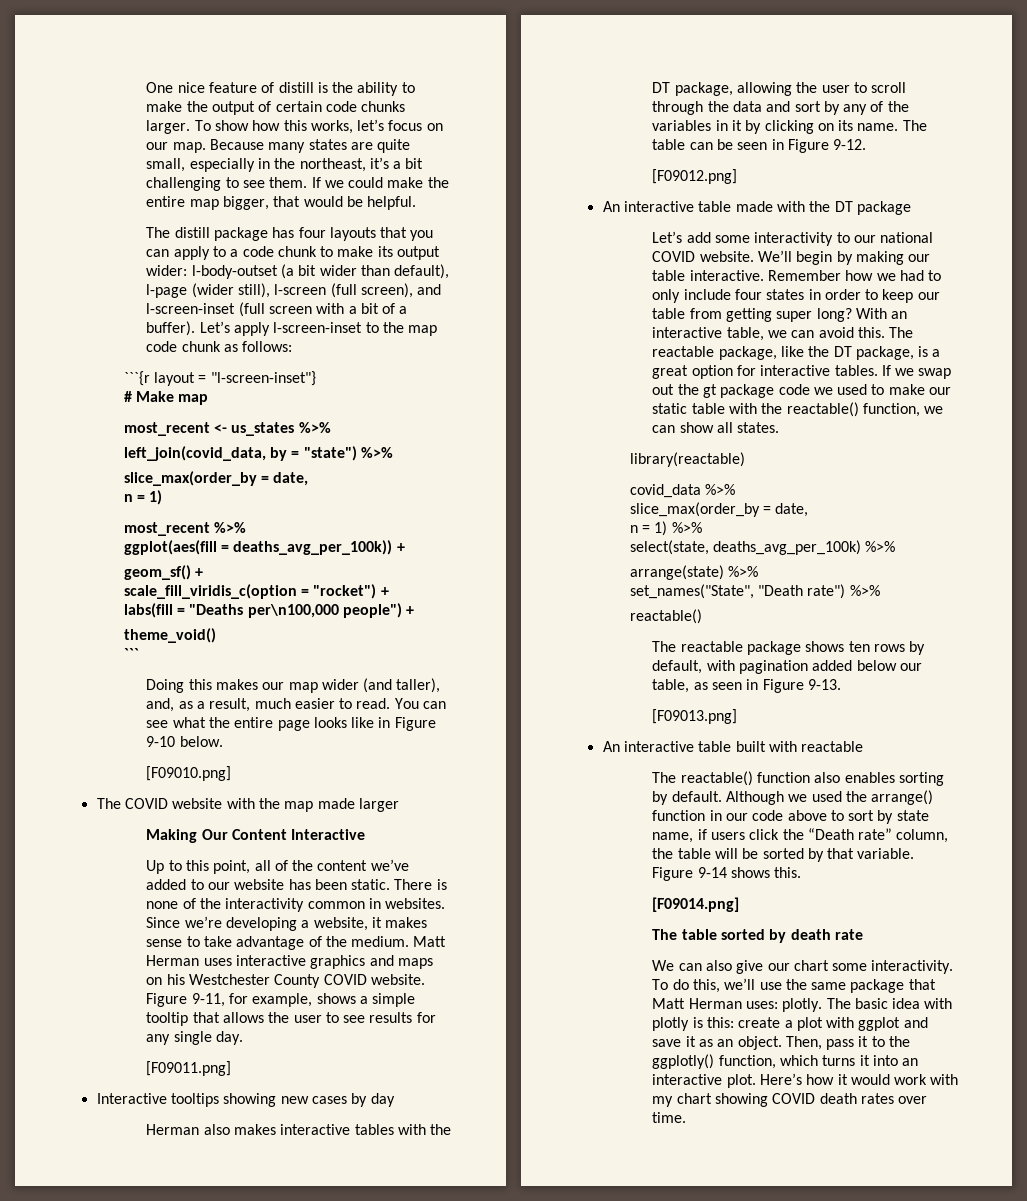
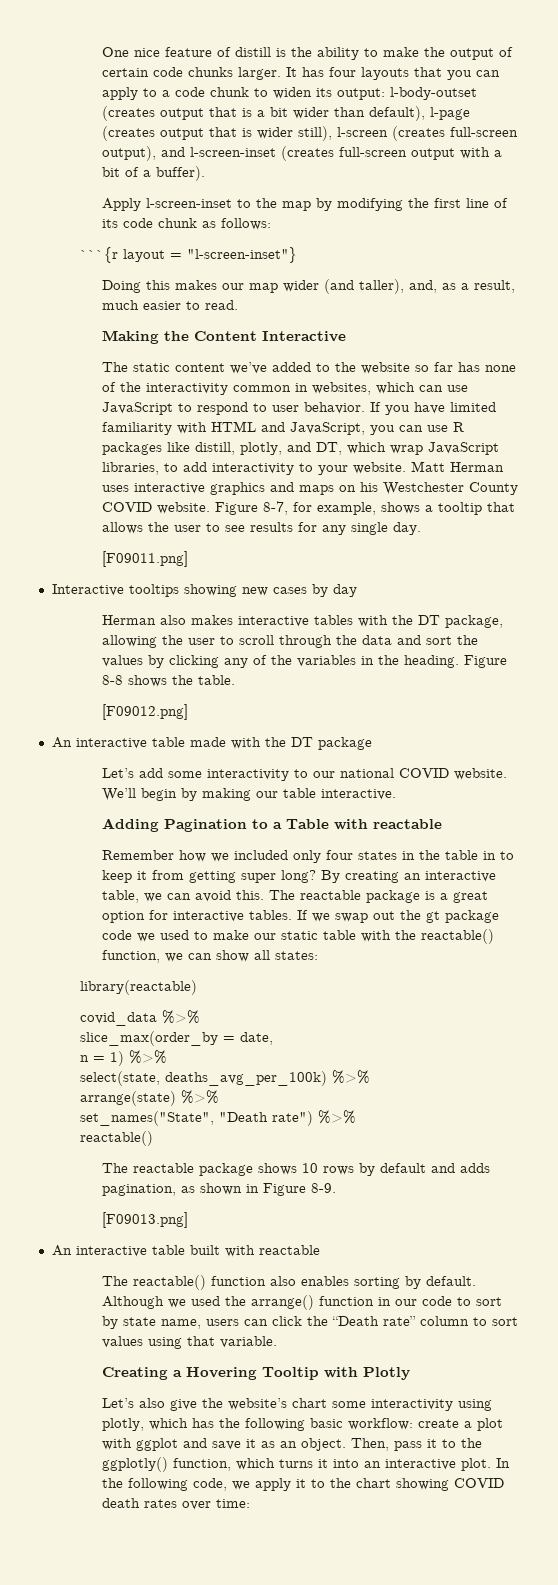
- To show how this works, let’s focus on our map. Because many states are quite small, especially in the northeast, it’s a bit challenging to see them. If we could make the entire map bigger, that would be helpful.
- The distill package has four layouts that you can apply to a code chunk to make its output wider: l-body-outset (a bit wider than default), l-page (wider still), l-screen (full screen), and l-screen-inset (full screen with a bit of a buffer). Let’s apply l-screen-inset to the map code chunk as follows:
+ It has four layouts that you can apply to a code chunk to widen its output: l-body-outset (creates output that is a bit wider than default), l-page (creates output that is wider still), l-screen (creates full-screen output), and l-screen-inset (creates full-screen output with a bit of a buffer).
+ Apply l-screen-inset to the map by modifying the first line of its code chunk as follows:
- # Make map
- most_recent <- us_states %>%
- left_join(covid_data, by = "state") %>%
- slice_max(order_by = date,
- n = 1)
- most_recent %>%
- ggplot(aes(fill = deaths_avg_per_100k)) +
- geom_sf() +
- scale_fill_viridis_c(option = "rocket") +
- labs(fill = "Deaths per\n100,000 people") +
- theme_void()
- ```
- You can see what the entire page looks like in Figure 9-10 below.
- [F09010.png]
- The COVID website with the map made larger
- Making Our Content Interactive
+ Making the Content Interactive
- Up to this point, all of the content we’ve added to our website has been static. There is none of the interactivity common in websites. Since we’re developing a website, it makes sense to take advantage of the medium.
+ The static content we’ve added to the website so far has none of the interactivity common in websites, which can use JavaScript to respond to user behavior. If you have limited familiarity with HTML and JavaScript, you can use R packages like distill, plotly, and DT, which wrap JavaScript libraries, to add interactivity to your website.
- Figure 9-11, for example, shows a simple tooltip that allows the user to see results for any single day.
+ Figure 8-7, for example, shows a tooltip that allows the user to see results for any single day.
- Herman also makes interactive tables with the DT package, allowing the user to scroll through the data and sort by any of the variables in it by clicking on its name. The table can be seen in Figure 9-12.
+ Herman also makes interactive tables with the DT package, allowing the user to scroll through the data and sort the values by clicking any of the variables in the heading. Figure 8-8 shows the table.
- We’ll begin by making our table interactive. Remember how we had to only include four states in order to keep our table from getting super long?
+ We’ll begin by making our table interactive.
+ Adding Pagination to a Table with reactable
+ Remember how we included only four states in the table in to keep it from getting super long?
- With an interactive table, we can avoid this.
+ By creating an interactive table, we can avoid this.
- The reactable package, like the DT package, is a great option for interactive tables.
+ The reactable package is a great option for interactive tables.
- If we swap out the gt package code we used to make our static table with the reactable() function, we can show all states.
+ If we swap out the gt package code we used to make our static table with the reactable() function, we can show all states:
- The reactable package shows ten rows by default, with pagination added below our table, as seen in Figure 9-13.
+ The reactable package shows 10 rows by default and adds pagination, as shown in Figure 8-9.
- Although we used the arrange() function in our code above to sort by state name, if users click the “Death rate” column, the table will be sorted by that variable. Figure 9-14 shows this.
- [F09014.png]
- The table sorted by death rate
- We can also give our chart some interactivity. To do this, we’ll use the same package that Matt Herman uses: plotly. The basic idea with plotly is this: create a plot with ggplot and save it as an object.
+ Although we used the arrange() function in our code to sort by state name, users can click the “Death rate” column to sort values using that variable.
+ Creating a Hovering Tooltip with Plotly
+ Let’s also give the website’s chart some interactivity using plotly, which has the following basic workflow: create a plot with ggplot and save it as an object.
- Here’s how it would work with my chart showing COVID death rates over time.
+ In the following code, we apply it to the chart showing COVID death rates over time:

